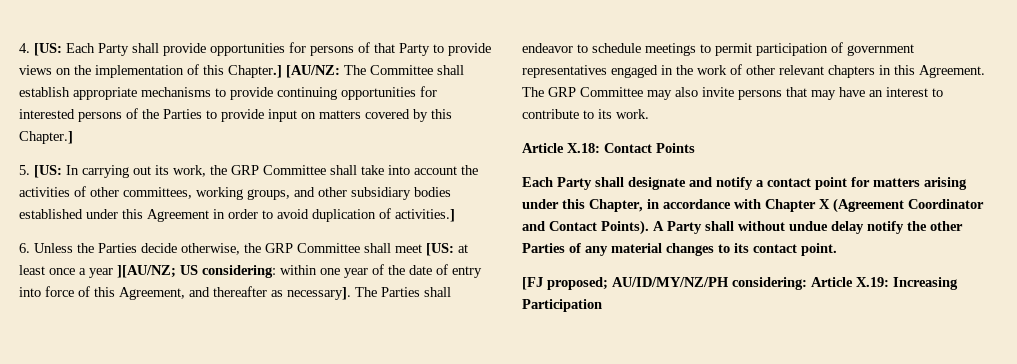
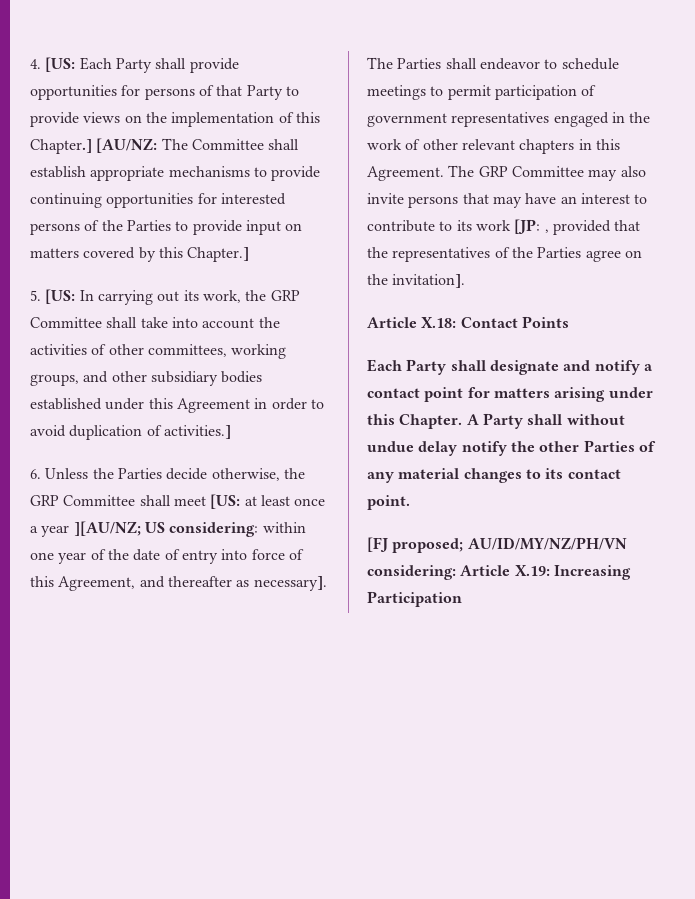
- The GRP Committee may also invite persons that may have an interest to contribute to its work.
+ The GRP Committee may also invite persons that may have an interest to contribute to its work [JP: , provided that the representatives of the Parties agree on the invitation].
- Each Party shall designate and notify a contact point for matters arising under this Chapter, in accordance with Chapter X (Agreement Coordinator and Contact Points).
+ Each Party shall designate and notify a contact point for matters arising under this Chapter.
- [FJ proposed; AU/ID/MY/NZ/PH considering: Article X.19: Increasing Participation
+ [FJ proposed; AU/ID/MY/NZ/PH/VN considering: Article X.19: Increasing Participation

